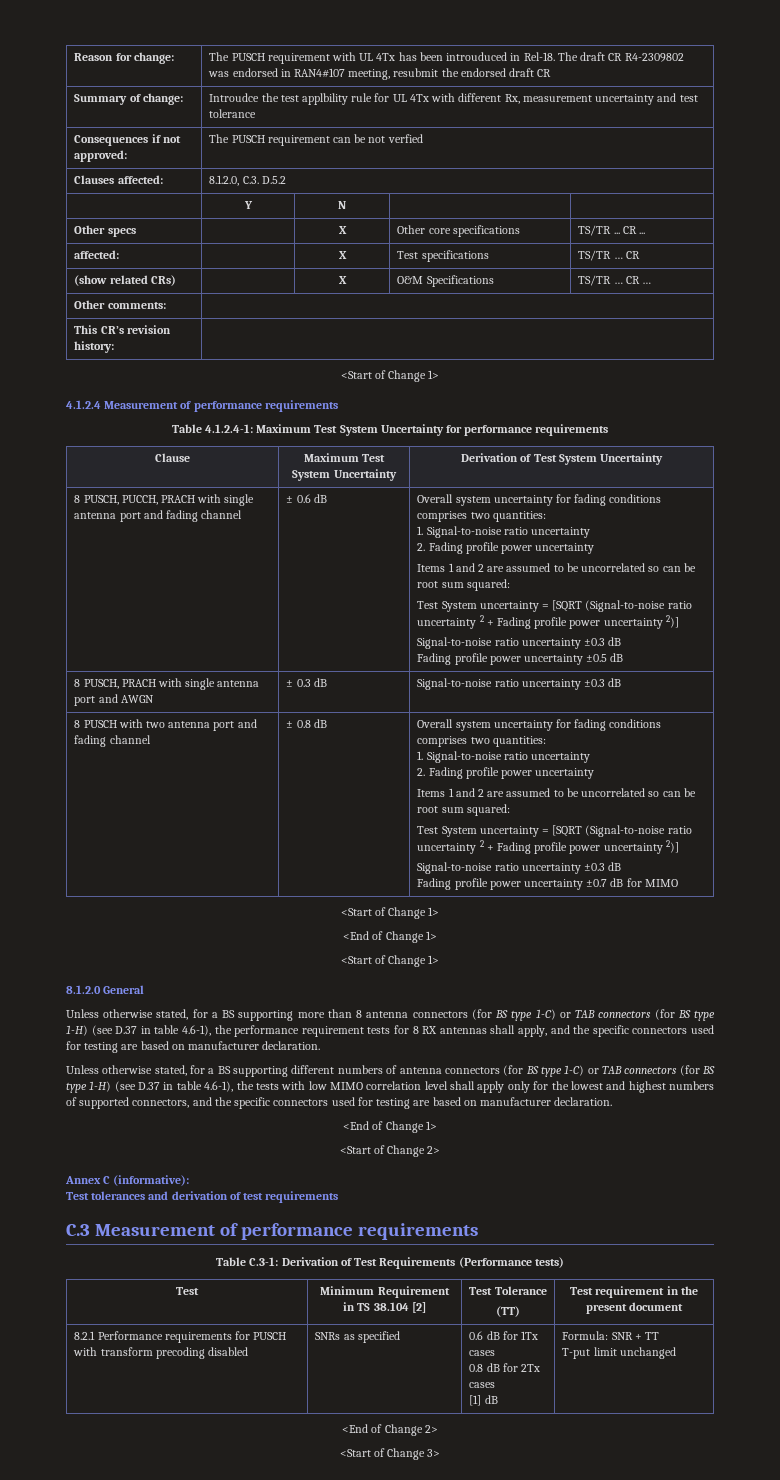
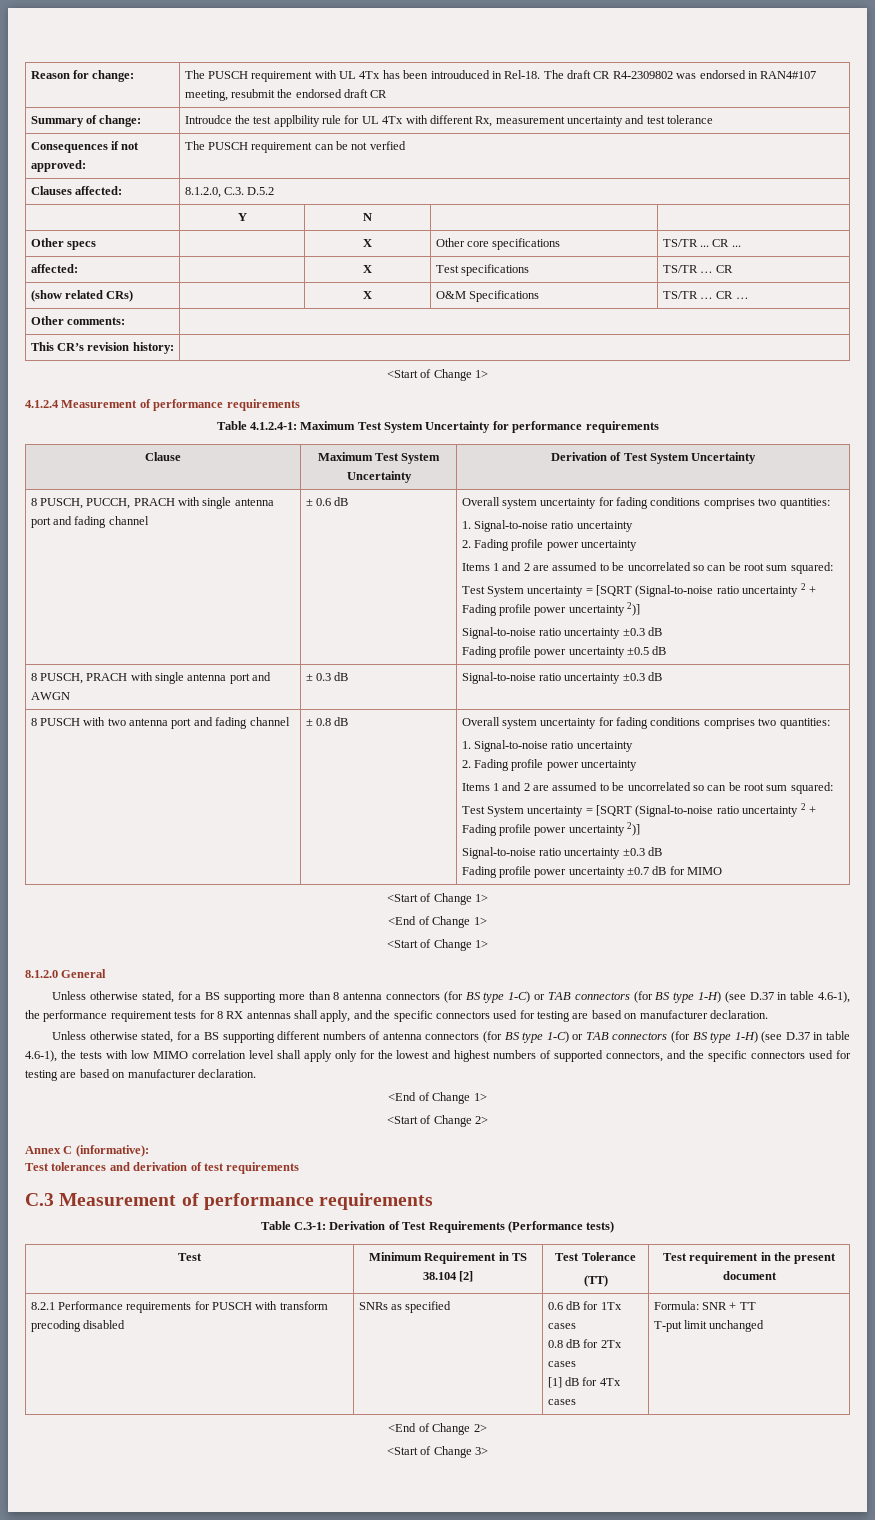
  8.2.1 Performance requirements for PUSCH with transform precoding disabled | SNRs as specified | 0.6 dB for 1Tx cases
  0.8 dB for 2Tx cases
- [1] dB | Formula: SNR + TT
+ [1] dB for 4Tx cases | Formula: SNR + TT

